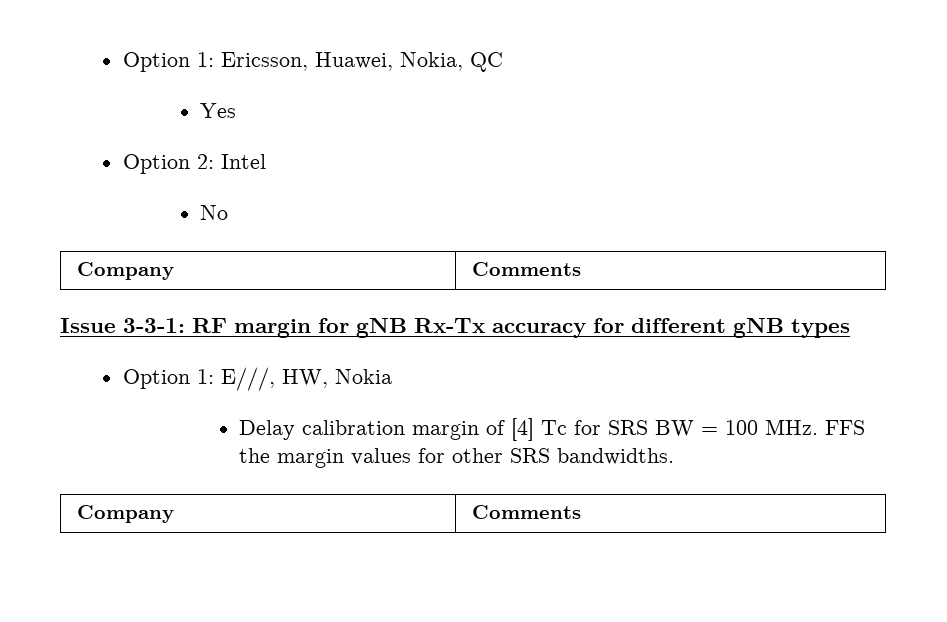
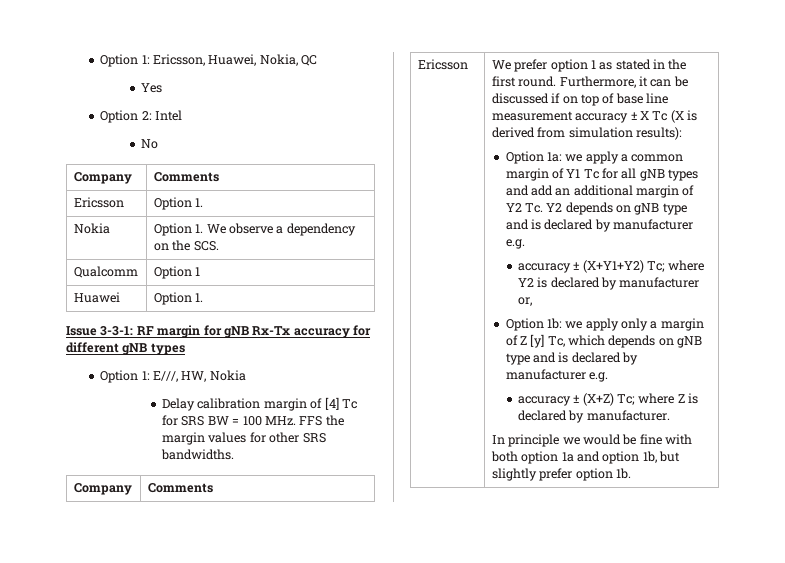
+ Ericsson | Option 1.
+ Nokia | Option 1. We observe a dependency on the SCS.
+ Qualcomm | Option 1
+ Huawei | Option 1.
+ Ericsson | We prefer option 1 as stated in the first round. Furthermore, it can be discussed if on top of base line measurement accuracy ± X Tc (X is derived from simulation results):
+ Option 1a: we apply a common margin of Y1 Tc for all gNB types and add an additional margin of Y2 Tc. Y2 depends on gNB type and is declared by manufacturer e.g.
+ accuracy ± (X+Y1+Y2) Tc; where Y2 is declared by manufacturer or,
+ Option 1b: we apply only a margin of Z [y] Tc, which depends on gNB type and is declared by manufacturer e.g.
+ accuracy ± (X+Z) Tc; where Z is declared by manufacturer.
+ In principle we would be fine with both option 1a and option 1b, but slightly prefer option 1b.

